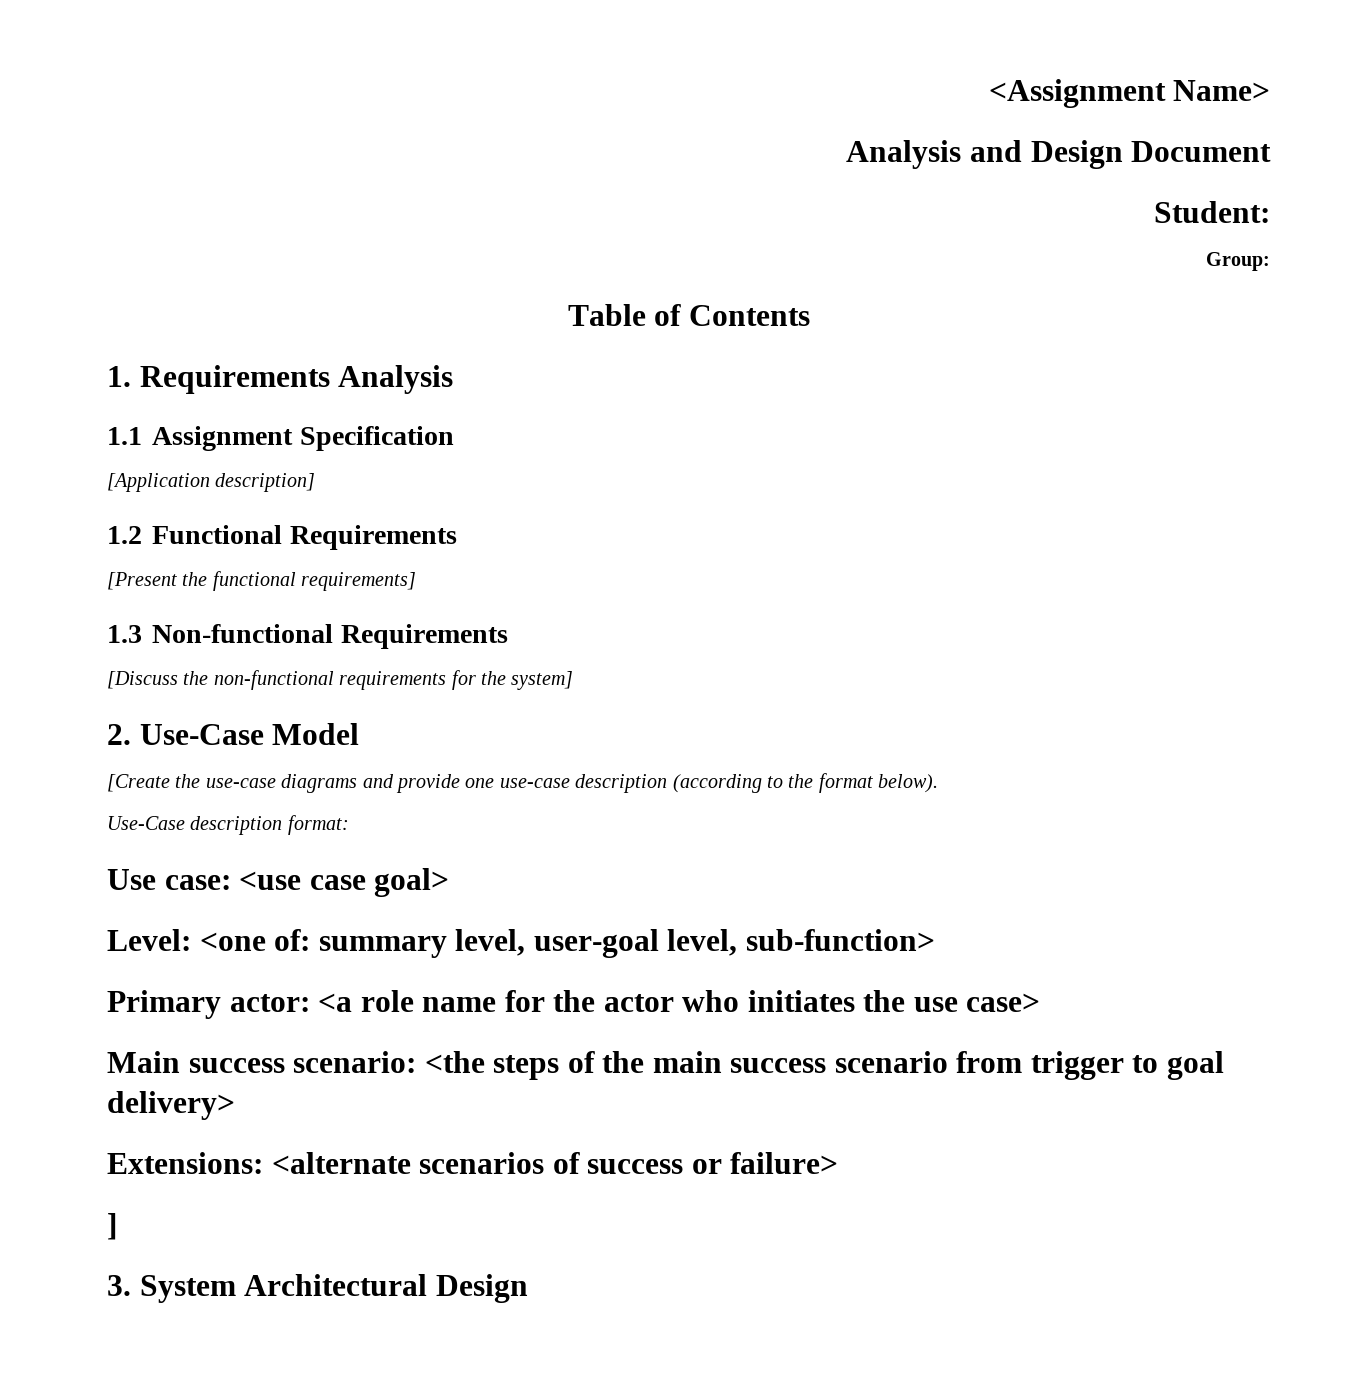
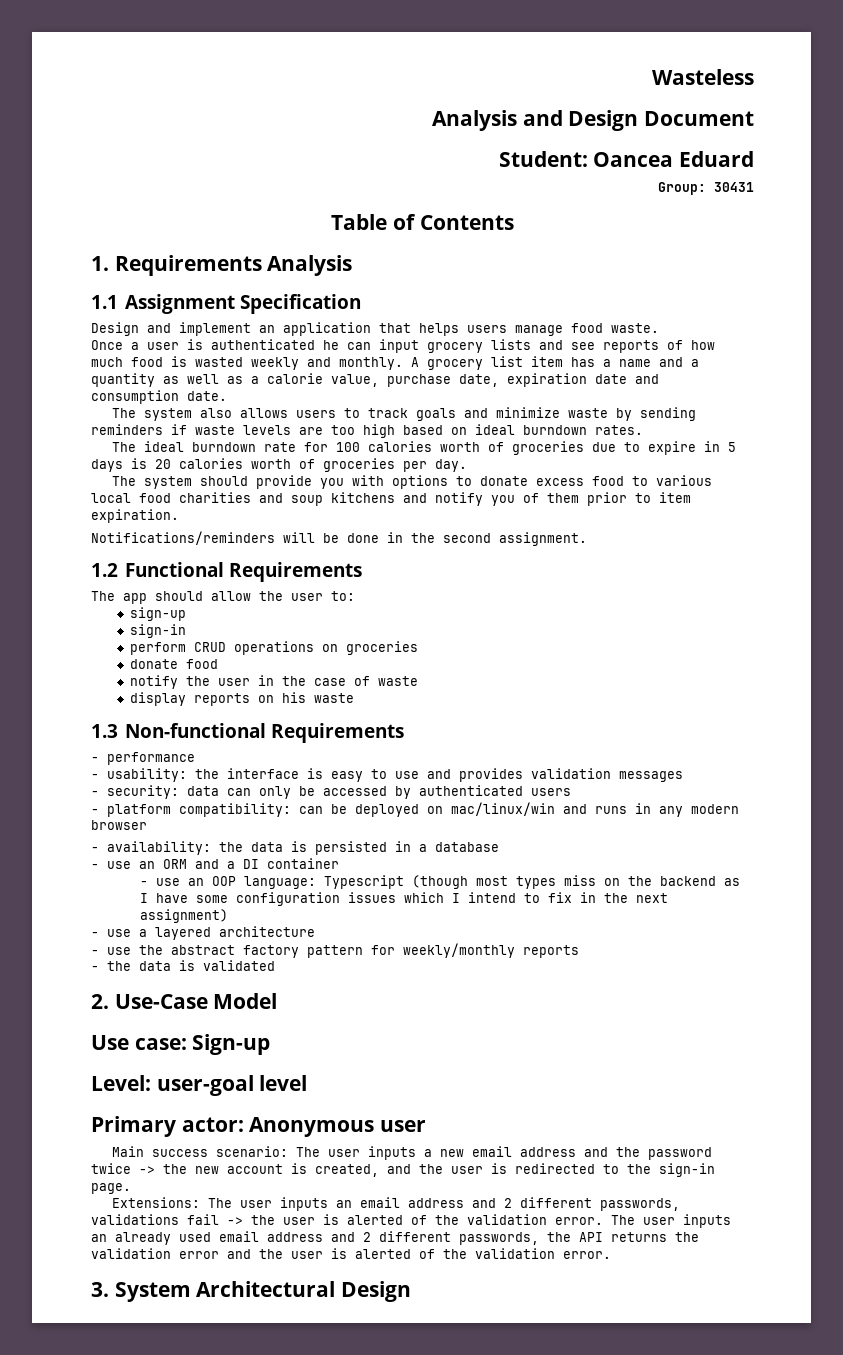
- <Assignment Name>
+ Wasteless
- Student:
+ Student: Oancea Eduard
- Group:
+ Group: 30431
- [Application description]
+ Design and implement an application that helps users manage food waste.
+ Once a user is authenticated he can input grocery lists and see reports of how much food is wasted weekly and monthly. A grocery list item has a name and a quantity as well as a calorie value, purchase date, expiration date and consumption date.
+ The system also allows users to track goals and minimize waste by sending reminders if waste levels are too high based on ideal burndown rates.
+ The ideal burndown rate for 100 calories worth of groceries due to expire in 5 days is 20 calories worth of groceries per day.
+ The system should provide you with options to donate excess food to various local food charities and soup kitchens and notify you of them prior to item expiration.
+ Notifications/reminders will be done in the second assignment.
  1.2 Functional Requirements
- [Present the functional requirements]
+ The app should allow the user to:
+ sign-up
+ sign-in
+ perform CRUD operations on groceries
+ donate food
+ notify the user in the case of waste
+ display reports on his waste
  1.3 Non-functional Requirements
- [Discuss the non-functional requirements for the system]
+ - performance
+ - usability: the interface is easy to use and provides validation messages
+ - security: data can only be accessed by authenticated users
+ - platform compatibility: can be deployed on mac/linux/win and runs in any modern browser
+ - availability: the data is persisted in a database
+ - use an ORM and a DI container
+ - use an OOP language: Typescript (though most types miss on the backend as I have some configuration issues which I intend to fix in the next assignment)
+ - use a layered architecture
+ - use the abstract factory pattern for weekly/monthly reports
+ - the data is validated
  2. Use-Case Model
- [Create the use-case diagrams and provide one use-case description (according to the format below).
- Use-Case description format:
- Use case: <use case goal>
- Level: <one of: summary level, user-goal level, sub-function>
- Primary actor: <a role name for the actor who initiates the use case>
- Main success scenario: <the steps of the main success scenario from trigger to goal delivery>
- Extensions: <alternate scenarios of success or failure>
- ]
+ Use case: Sign-up
+ Level: user-goal level
+ Primary actor: Anonymous user
+ Main success scenario: The user inputs a new email address and the password twice -> the new account is created, and the user is redirected to the sign-in page.
+ Extensions: The user inputs an email address and 2 different passwords, validations fail -> the user is alerted of the validation error. The user inputs an already used email address and 2 different passwords, the API returns the validation error and the user is alerted of the validation error.

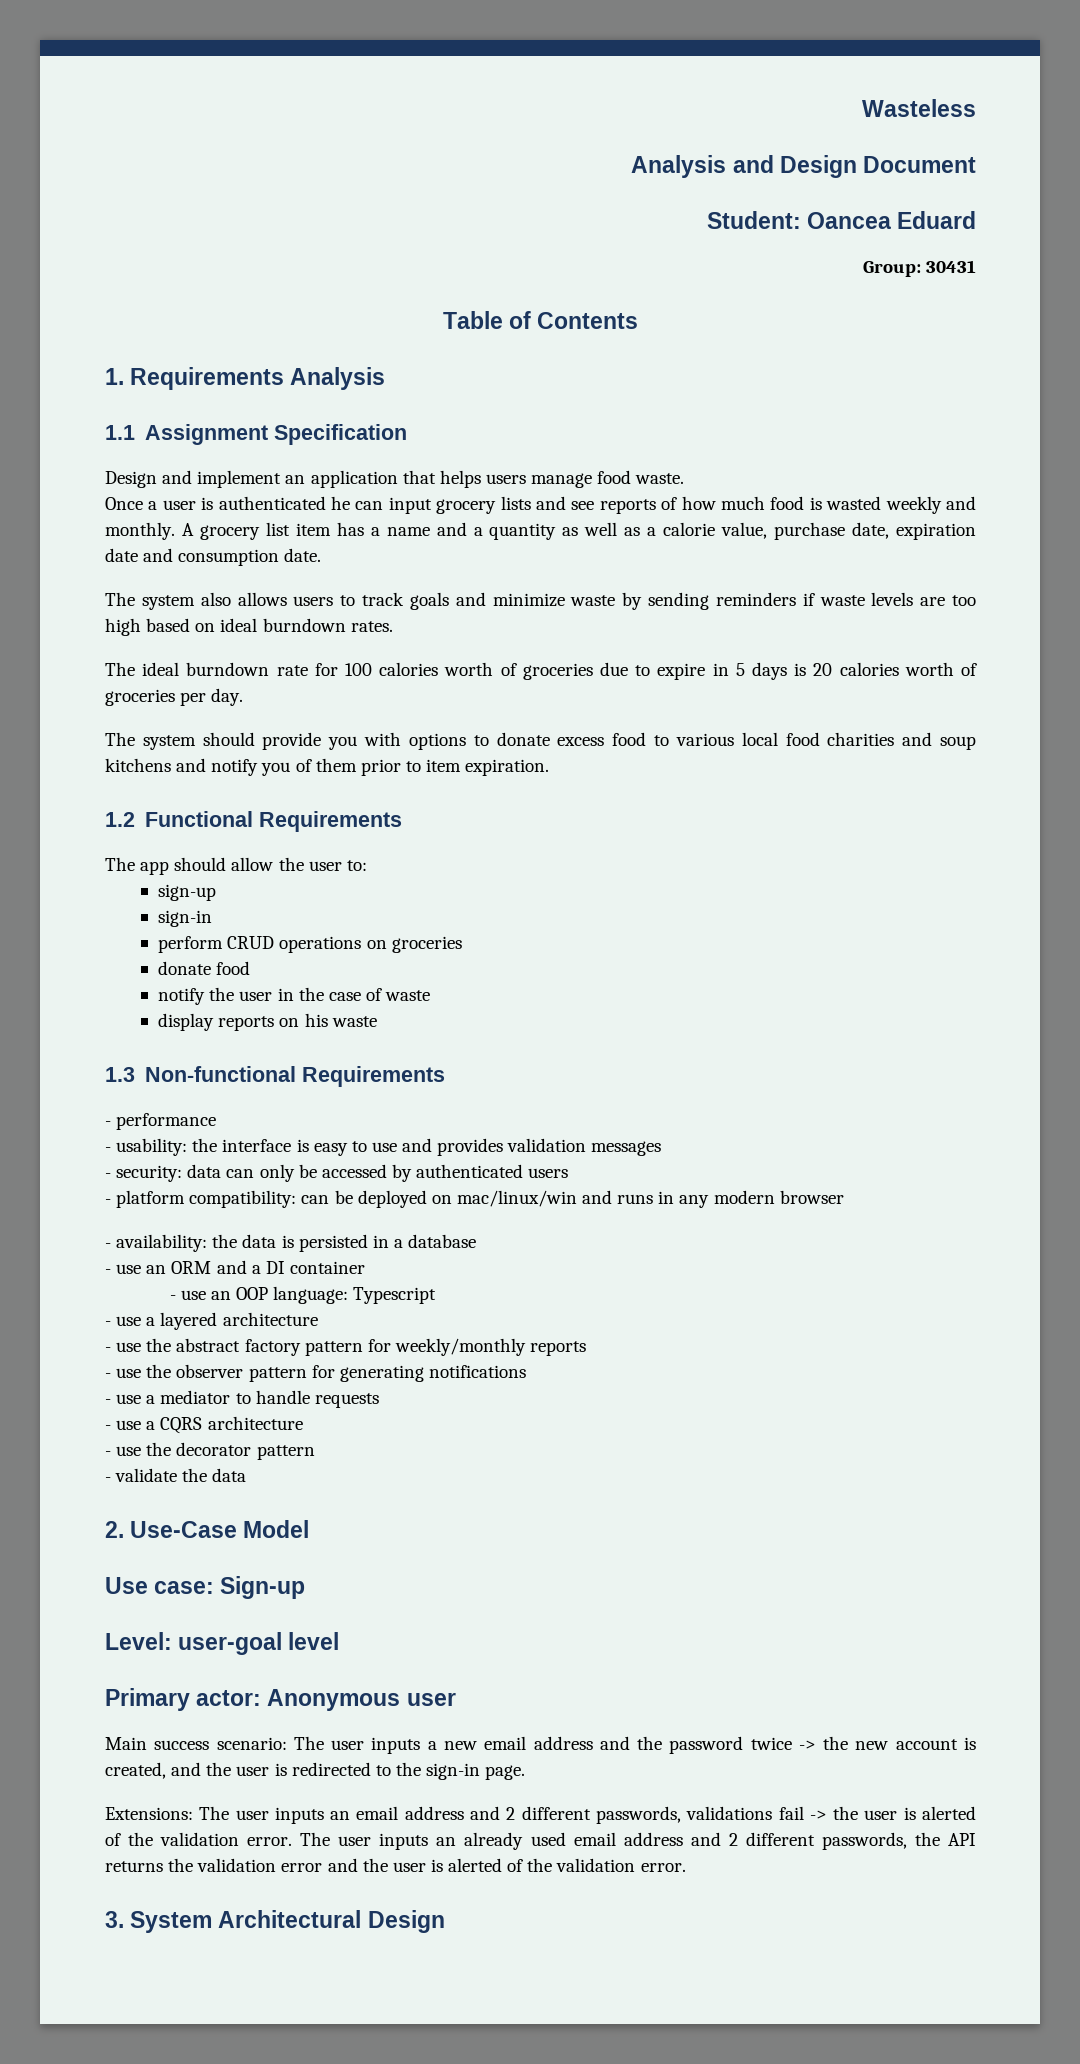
- Notifications/reminders will be done in the second assignment.
- - use an OOP language: Typescript (though most types miss on the backend as I have some configuration issues which I intend to fix in the next assignment)
+ - use an OOP language: Typescript
- - the data is validated
+ - use the observer pattern for generating notifications
+ - use a mediator to handle requests
+ - use a CQRS architecture
+ - use the decorator pattern
+ - validate the data

